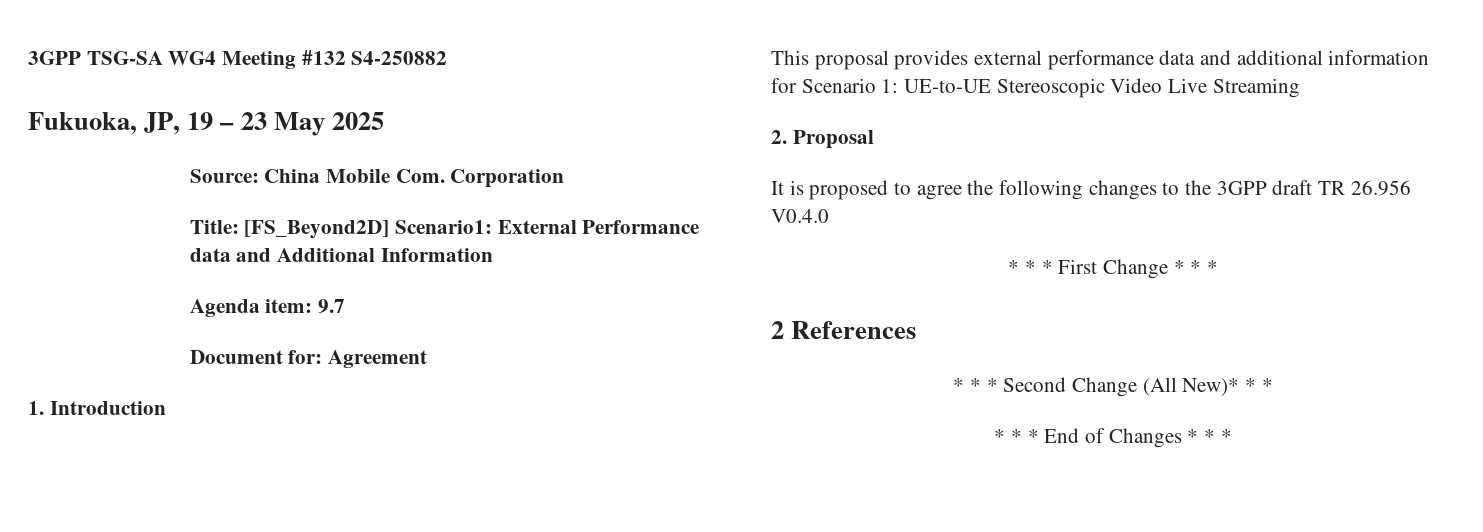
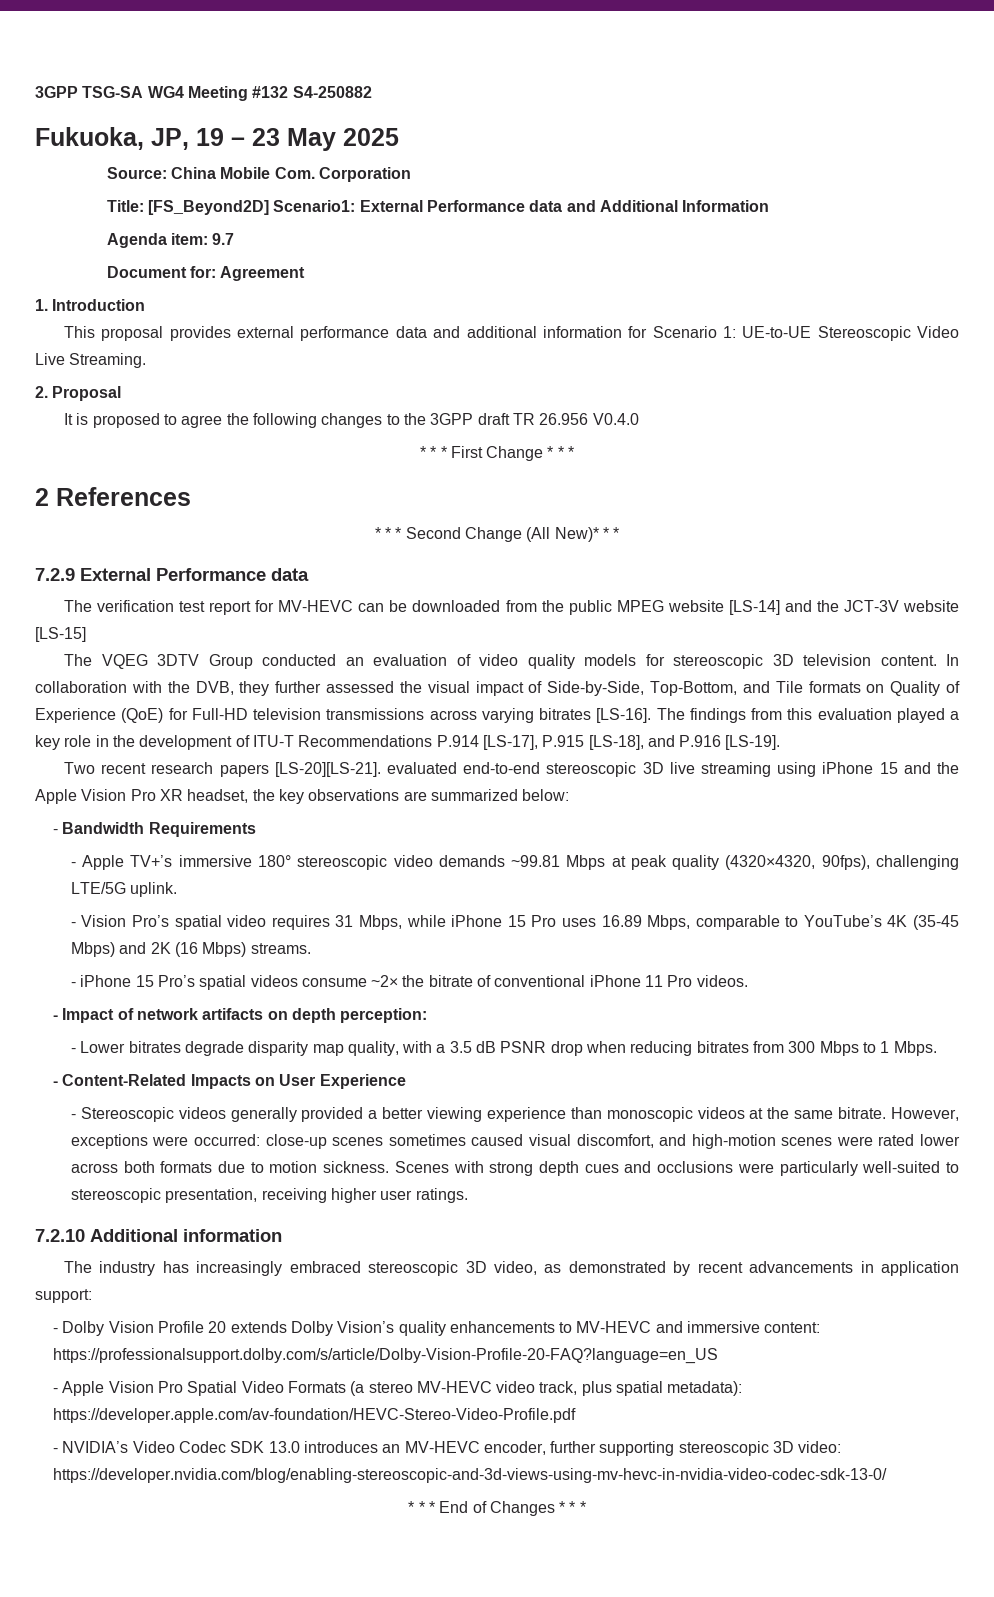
- This proposal provides external performance data and additional information for Scenario 1: UE-to-UE Stereoscopic Video Live Streaming
+ This proposal provides external performance data and additional information for Scenario 1: UE-to-UE Stereoscopic Video Live Streaming.
+ 7.2.9 External Performance data
+ The verification test report for MV-HEVC can be downloaded from the public MPEG website [LS-14] and the JCT-3V website [LS-15]
+ The VQEG 3DTV Group conducted an evaluation of video quality models for stereoscopic 3D television content. In collaboration with the DVB, they further assessed the visual impact of Side-by-Side, Top-Bottom, and Tile formats on Quality of Experience (QoE) for Full-HD television transmissions across varying bitrates [LS-16]. The findings from this evaluation played a key role in the development of ITU-T Recommendations P.914 [LS-17], P.915 [LS-18], and P.916 [LS-19].
+ Two recent research papers [LS-20][LS-21]. evaluated end-to-end stereoscopic 3D live streaming using iPhone 15 and the Apple Vision Pro XR headset, the key observations are summarized below:
+ - Bandwidth Requirements
+ - Apple TV+’s immersive 180° stereoscopic video demands ~99.81 Mbps at peak quality (4320×4320, 90fps), challenging LTE/5G uplink.
+ - Vision Pro’s spatial video requires 31 Mbps, while iPhone 15 Pro uses 16.89 Mbps, comparable to YouTube’s 4K (35-45 Mbps) and 2K (16 Mbps) streams.
+ - iPhone 15 Pro’s spatial videos consume ~2× the bitrate of conventional iPhone 11 Pro videos.
+ - Impact of network artifacts on depth perception:
+ - Lower bitrates degrade disparity map quality, with a 3.5 dB PSNR drop when reducing bitrates from 300 Mbps to 1 Mbps.
+ - Content-Related Impacts on User Experience
+ - Stereoscopic videos generally provided a better viewing experience than monoscopic videos at the same bitrate. However, exceptions were occurred: close-up scenes sometimes caused visual discomfort, and high-motion scenes were rated lower across both formats due to motion sickness. Scenes with strong depth cues and occlusions were particularly well-suited to stereoscopic presentation, receiving higher user ratings.
+ 7.2.10 Additional information
+ The industry has increasingly embraced stereoscopic 3D video, as demonstrated by recent advancements in application support:
+ - Dolby Vision Profile 20 extends Dolby Vision’s quality enhancements to MV-HEVC and immersive content: https://professionalsupport.dolby.com/s/article/Dolby-Vision-Profile-20-FAQ?language=en_US
+ - Apple Vision Pro Spatial Video Formats (a stereo MV-HEVC video track, plus spatial metadata): https://developer.apple.com/av-foundation/HEVC-Stereo-Video-Profile.pdf
+ - NVIDIA’s Video Codec SDK 13.0 introduces an MV-HEVC encoder, further supporting stereoscopic 3D video: https://developer.nvidia.com/blog/enabling-stereoscopic-and-3d-views-using-mv-hevc-in-nvidia-video-codec-sdk-13-0/

